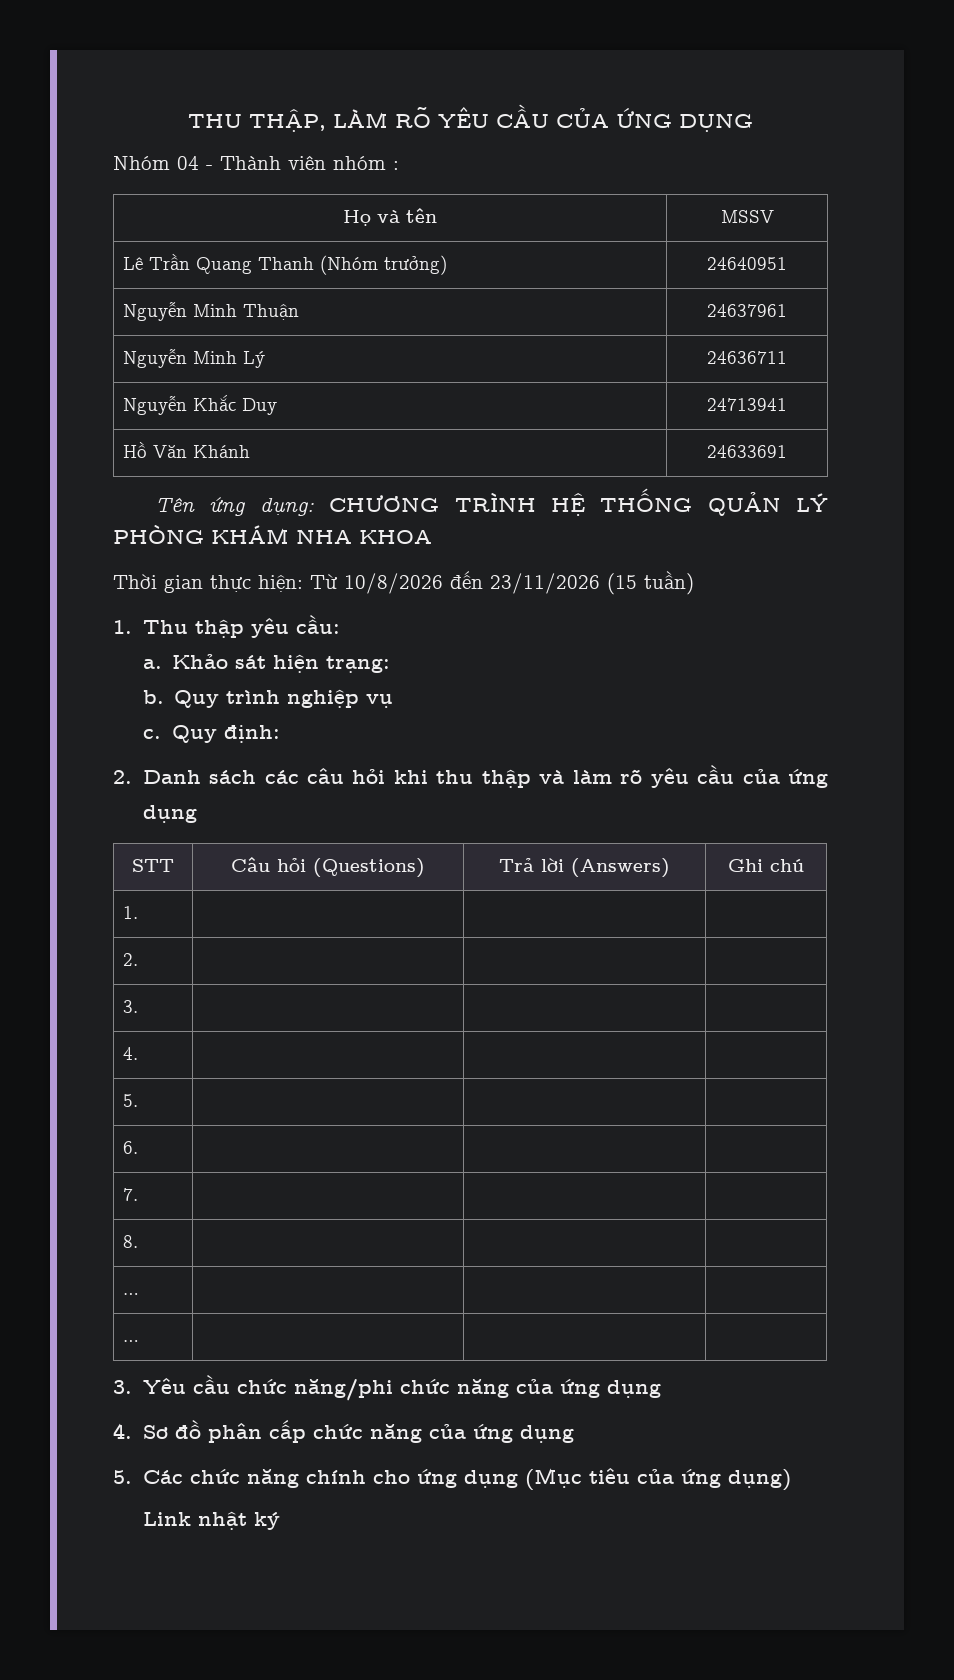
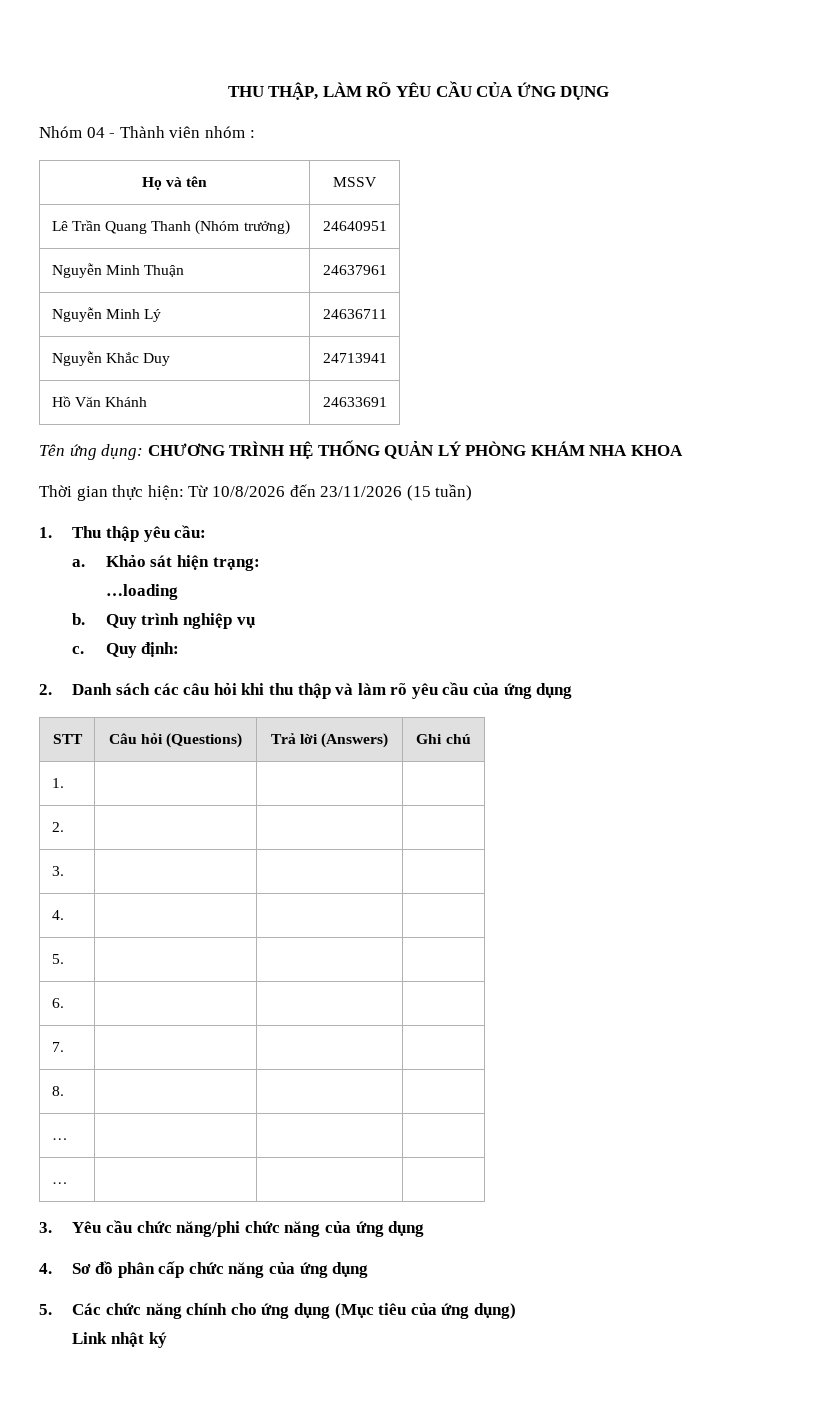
+ …loading

